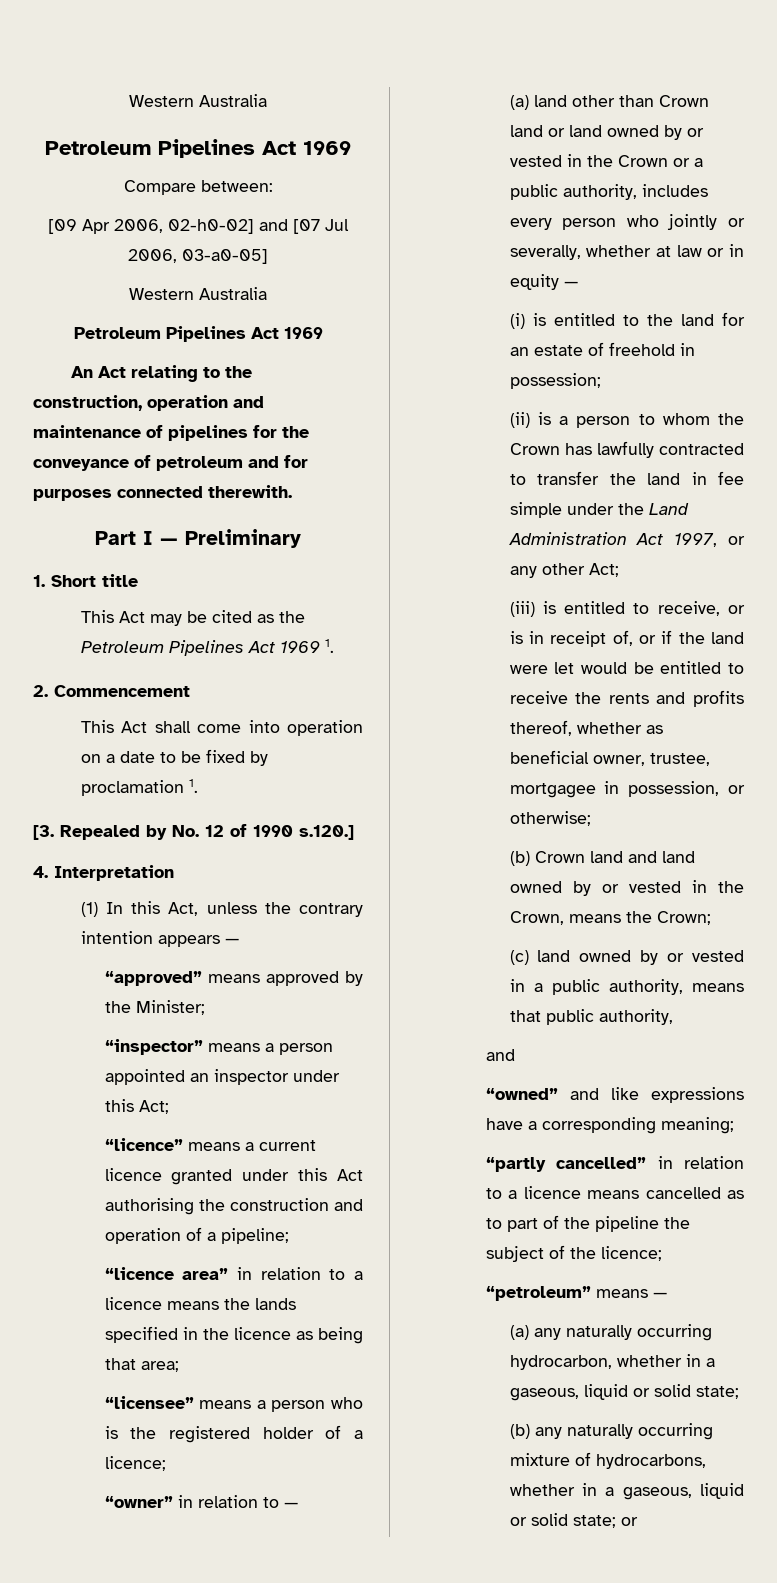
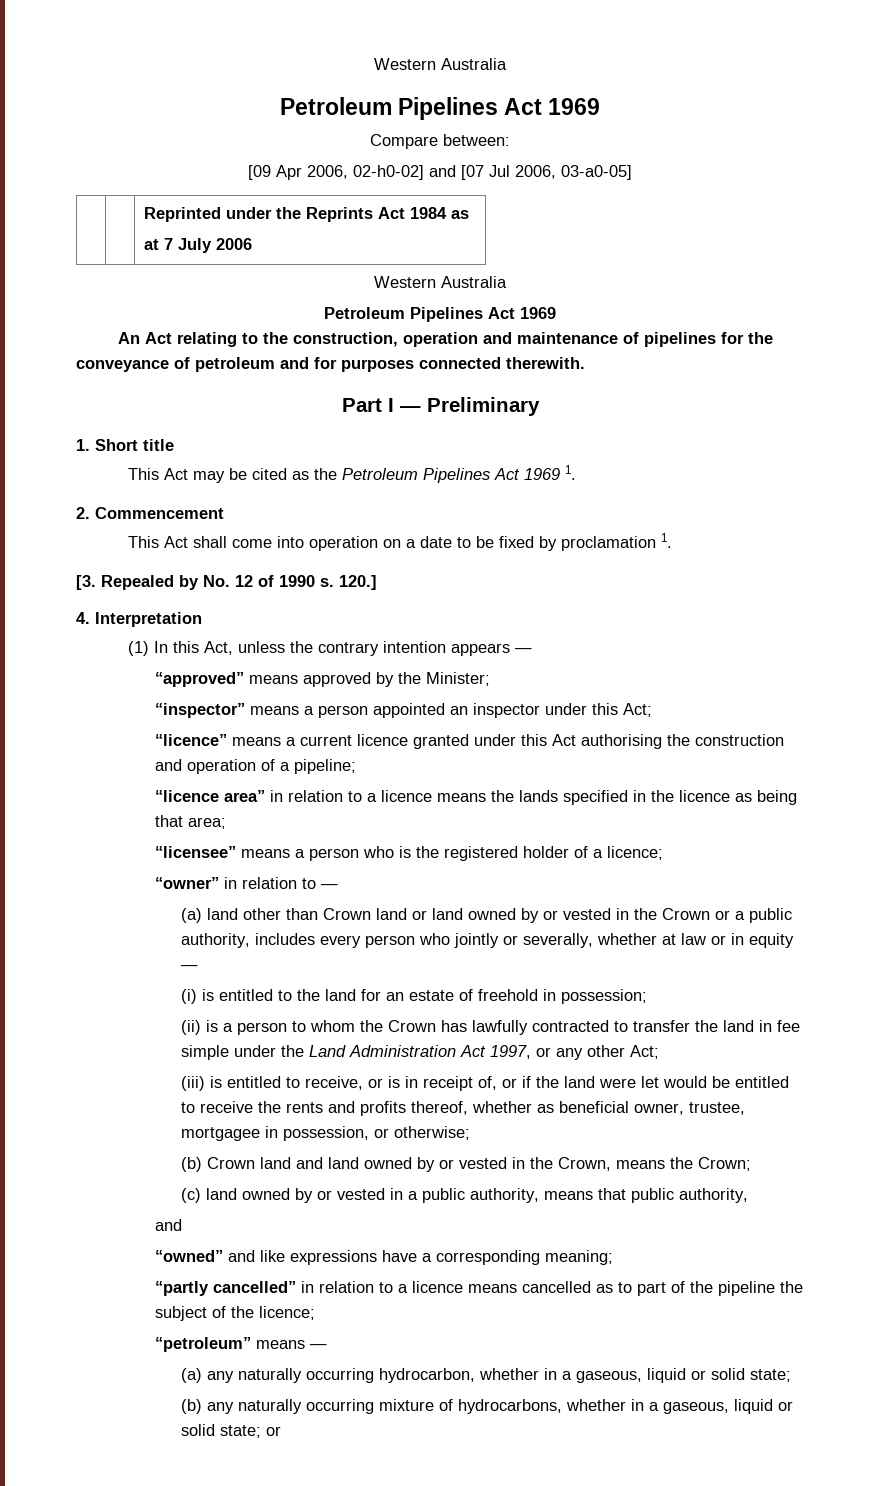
+ | | Reprinted under the Reprints Act 1984 as
+ at 7 July 2006
- [3. Repealed by No. 12 of 1990 s.120.]
+ [3. Repealed by No. 12 of 1990 s. 120.]

